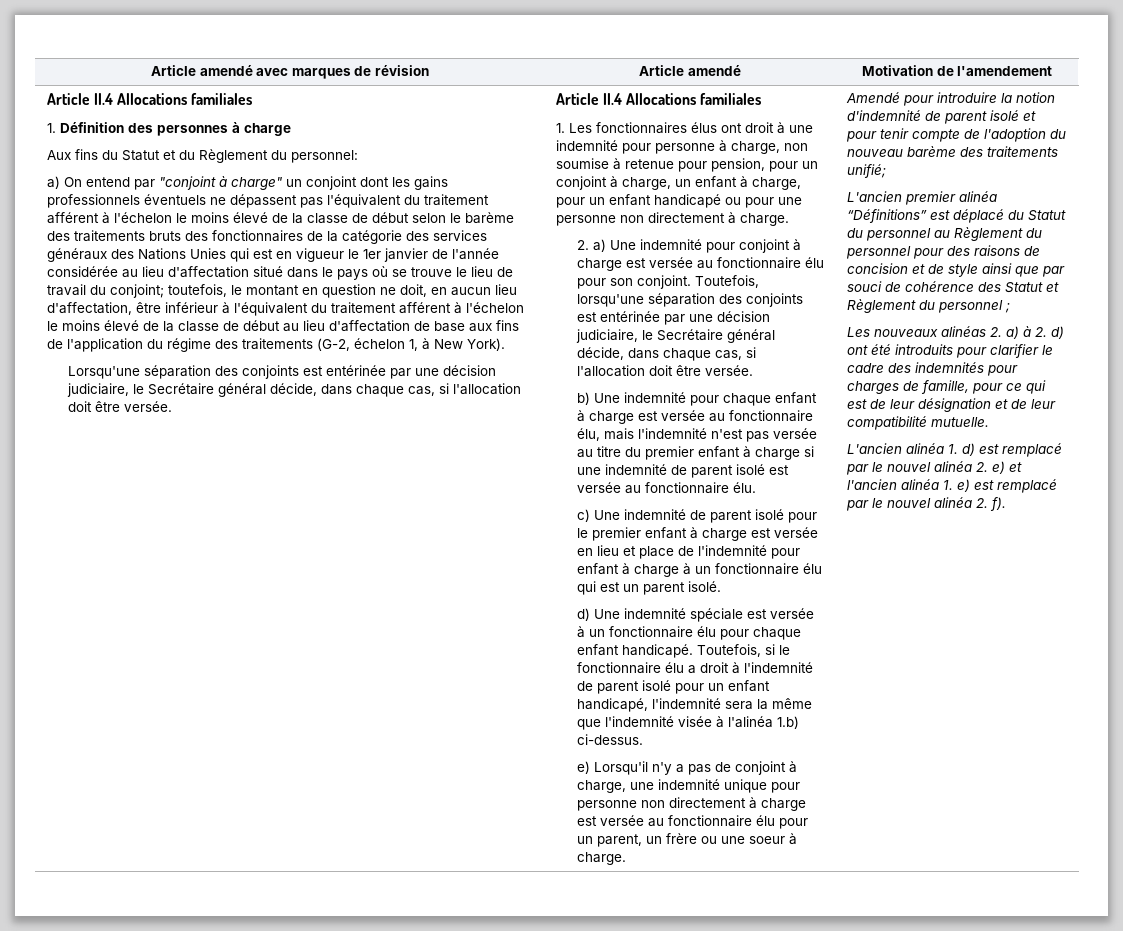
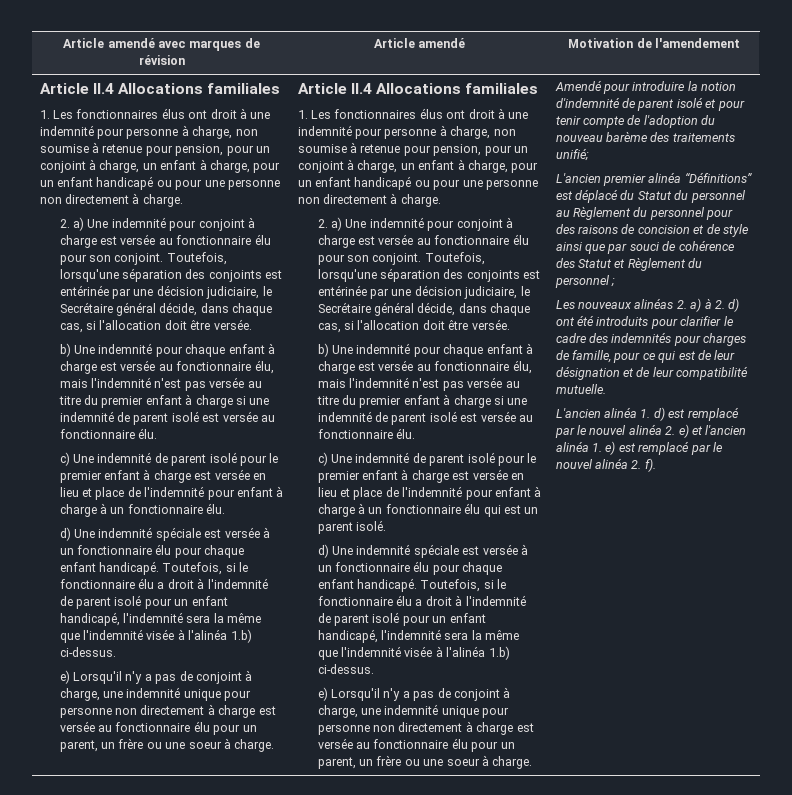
  Article amendé avec marques de révision | Article amendé | Motivation de l'amendement
  Article II.4 Allocations familiales
- 1. Définition des personnes à charge
- Aux fins du Statut et du Règlement du personnel:
- a) On entend par "conjoint à charge" un conjoint dont les gains professionnels éventuels ne dépassent pas l'équivalent du traitement afférent à l'échelon le moins élevé de la classe de début selon le barème des traitements bruts des fonctionnaires de la catégorie des services généraux des Nations Unies qui est en vigueur le 1er janvier de l'année considérée au lieu d'affectation situé dans le pays où se trouve le lieu de travail du conjoint; toutefois, le montant en question ne doit, en aucun lieu d'affectation, être inférieur à l'équivalent du traitement afférent à l'échelon le moins élevé de la classe de début au lieu d'affectation de base aux fins de l'application du régime des traitements (G-2, échelon 1, à New York).
- Lorsqu'une séparation des conjoints est entérinée par une décision judiciaire, le Secrétaire général décide, dans chaque cas, si l'allocation doit être versée.
+ 1. Les fonctionnaires élus ont droit à une indemnité pour personne à charge, non soumise à retenue pour pension, pour un conjoint à charge, un enfant à charge, pour un enfant handicapé ou pour une personne non directement à charge.
+ 2. a) Une indemnité pour conjoint à charge est versée au fonctionnaire élu pour son conjoint. Toutefois, lorsqu'une séparation des conjoints est entérinée par une décision judiciaire, le Secrétaire général décide, dans chaque cas, si l'allocation doit être versée.
+ b) Une indemnité pour chaque enfant à charge est versée au fonctionnaire élu, mais l'indemnité n'est pas versée au titre du premier enfant à charge si une indemnité de parent isolé est versée au fonctionnaire élu.
+ c) Une indemnité de parent isolé pour le premier enfant à charge est versée en lieu et place de l'indemnité pour enfant à charge à un fonctionnaire élu.
+ d) Une indemnité spéciale est versée à un fonctionnaire élu pour chaque enfant handicapé. Toutefois, si le fonctionnaire élu a droit à l'indemnité de parent isolé pour un enfant handicapé, l'indemnité sera la même que l'indemnité visée à l'alinéa 1.b) ci-dessus.
+ e) Lorsqu'il n'y a pas de conjoint à charge, une indemnité unique pour personne non directement à charge est versée au fonctionnaire élu pour un parent, un frère ou une soeur à charge.

